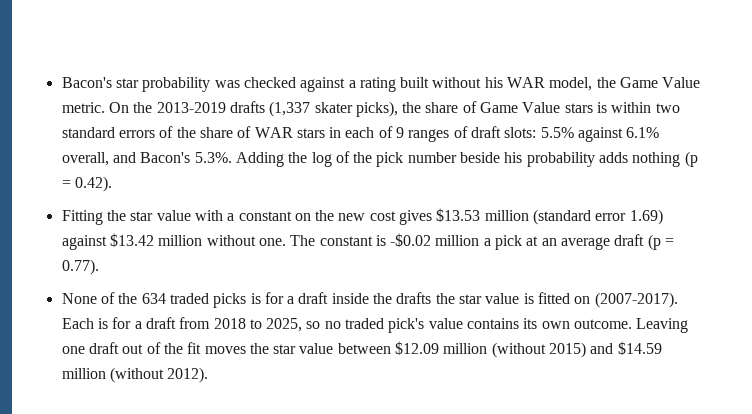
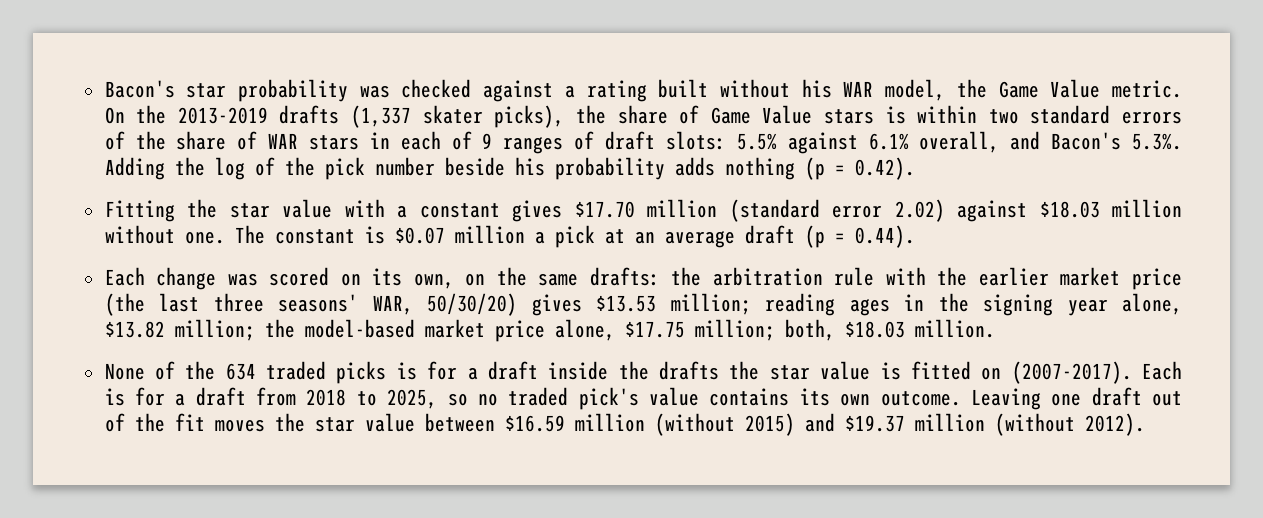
- Fitting the star value with a constant on the new cost gives $13.53 million (standard error 1.69) against $13.42 million without one.
+ Fitting the star value with a constant gives $17.70 million (standard error 2.02) against $18.03 million without one.
- The constant is -$0.02 million a pick at an average draft (p = 0.77).
+ The constant is $0.07 million a pick at an average draft (p = 0.44).
+ Each change was scored on its own, on the same drafts: the arbitration rule with the earlier market price (the last three seasons' WAR, 50/30/20) gives $13.53 million; reading ages in the signing year alone, $13.82 million; the model-based market price alone, $17.75 million; both, $18.03 million.
- Leaving one draft out of the fit moves the star value between $12.09 million (without 2015) and $14.59 million (without 2012).
+ Leaving one draft out of the fit moves the star value between $16.59 million (without 2015) and $19.37 million (without 2012).

